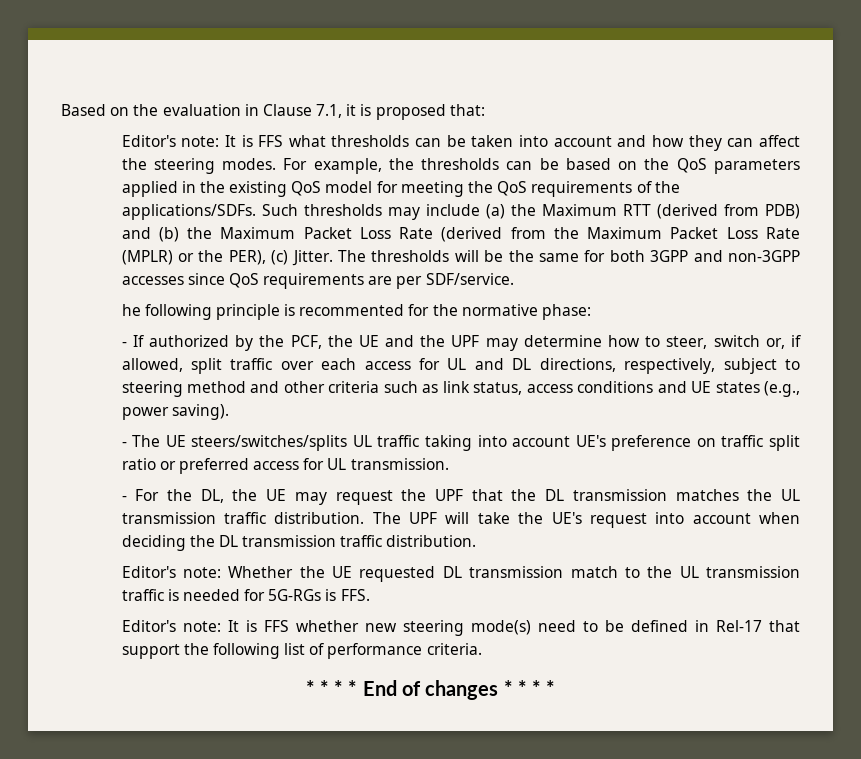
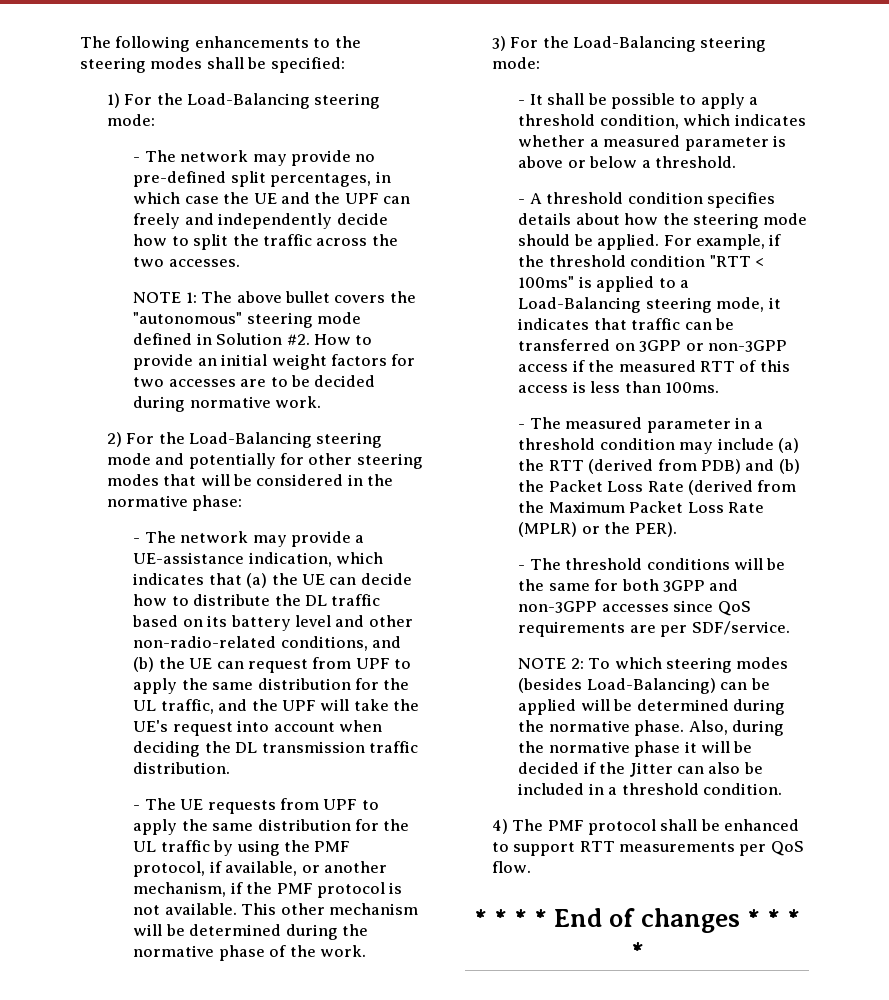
- Based on the evaluation in Clause 7.1, it is proposed that:
- Editor's note: It is FFS what thresholds can be taken into account and how they can affect the steering modes. For example, the thresholds can be based on the QoS parameters applied in the existing QoS model for meeting the QoS requirements of the applications/SDFs. Such thresholds may include (a) the Maximum RTT (derived from PDB) and (b) the Maximum Packet Loss Rate (derived from the Maximum Packet Loss Rate (MPLR) or the PER), (c) Jitter. The thresholds will be the same for both 3GPP and non-3GPP accesses since QoS requirements are per SDF/service.
+ The following enhancements to the steering modes shall be specified:
+ 1) For the Load-Balancing steering mode:
+ - The network may provide no pre-defined split percentages, in which case the UE and the UPF can freely and independently decide how to split the traffic across the two accesses.
+ NOTE 1: The above bullet covers the "autonomous" steering mode defined in Solution #2. How to provide an initial weight factors for two accesses are to be decided during normative work.
+ 2) For the Load-Balancing steering mode and potentially for other steering modes that will be considered in the normative phase:
+ - The network may provide a UE-assistance indication, which indicates that (a) the UE can decide how to distribute the DL traffic based on its battery level and other non-radio-related conditions, and (b) the UE can request from UPF to apply the same distribution for the UL traffic, and the UPF will take the UE's request into account when deciding the DL transmission traffic distribution.
+ - The UE requests from UPF to apply the same distribution for the UL traffic by using the PMF protocol, if available, or another mechanism, if the PMF protocol is not available. This other mechanism will be determined during the normative phase of the work.
+ 3) For the Load-Balancing steering mode:
+ - It shall be possible to apply a threshold condition, which indicates whether a measured parameter is above or below a threshold.
+ - A threshold condition specifies details about how the steering mode should be applied. For example, if the threshold condition "RTT < 100ms" is applied to a Load-Balancing steering mode, it indicates that traffic can be transferred on 3GPP or non-3GPP access if the measured RTT of this access is less than 100ms.
+ - The measured parameter in a threshold condition may include (a) the RTT (derived from PDB) and (b) the Packet Loss Rate (derived from the Maximum Packet Loss Rate (MPLR) or the PER).
+ - The threshold conditions will be the same for both 3GPP and non-3GPP accesses since QoS requirements are per SDF/service.
- he following principle is recommented for the normative phase:
- - If authorized by the PCF, the UE and the UPF may determine how to steer, switch or, if allowed, split traffic over each access for UL and DL directions, respectively, subject to steering method and other criteria such as link status, access conditions and UE states (e.g., power saving).
- - The UE steers/switches/splits UL traffic taking into account UE's preference on traffic split ratio or preferred access for UL transmission.
- - For the DL, the UE may request the UPF that the DL transmission matches the UL transmission traffic distribution. The UPF will take the UE's request into account when deciding the DL transmission traffic distribution.
- Editor's note: Whether the UE requested DL transmission match to the UL transmission traffic is needed for 5G-RGs is FFS.
- Editor's note: It is FFS whether new steering mode(s) need to be defined in Rel-17 that support the following list of performance criteria.
+ NOTE 2: To which steering modes (besides Load-Balancing) can be applied will be determined during the normative phase. Also, during the normative phase it will be decided if the Jitter can also be included in a threshold condition.
+ 4) The PMF protocol shall be enhanced to support RTT measurements per QoS flow.

